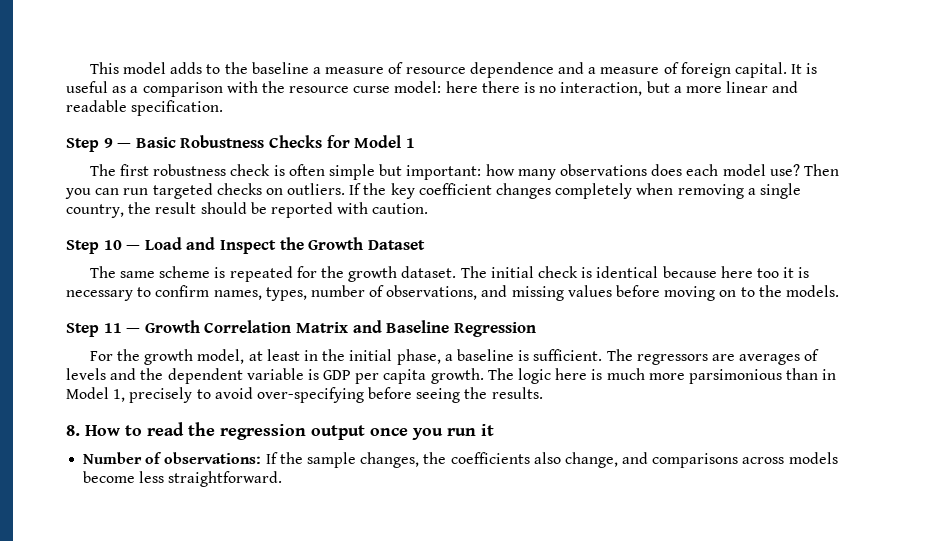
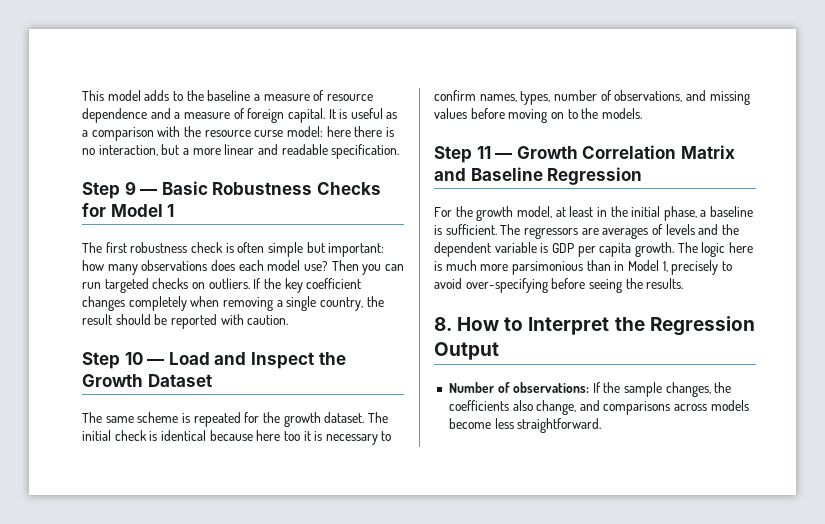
- 8. How to read the regression output once you run it
+ 8. How to Interpret the Regression Output

